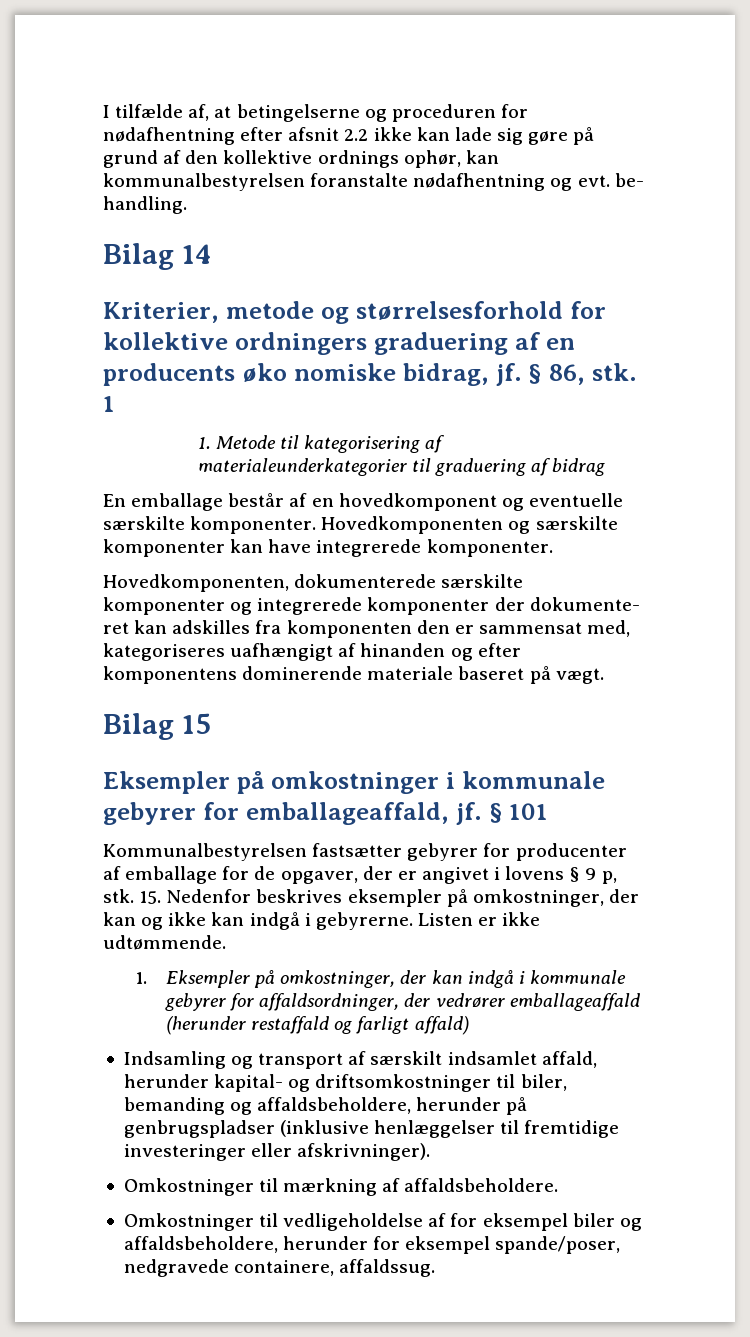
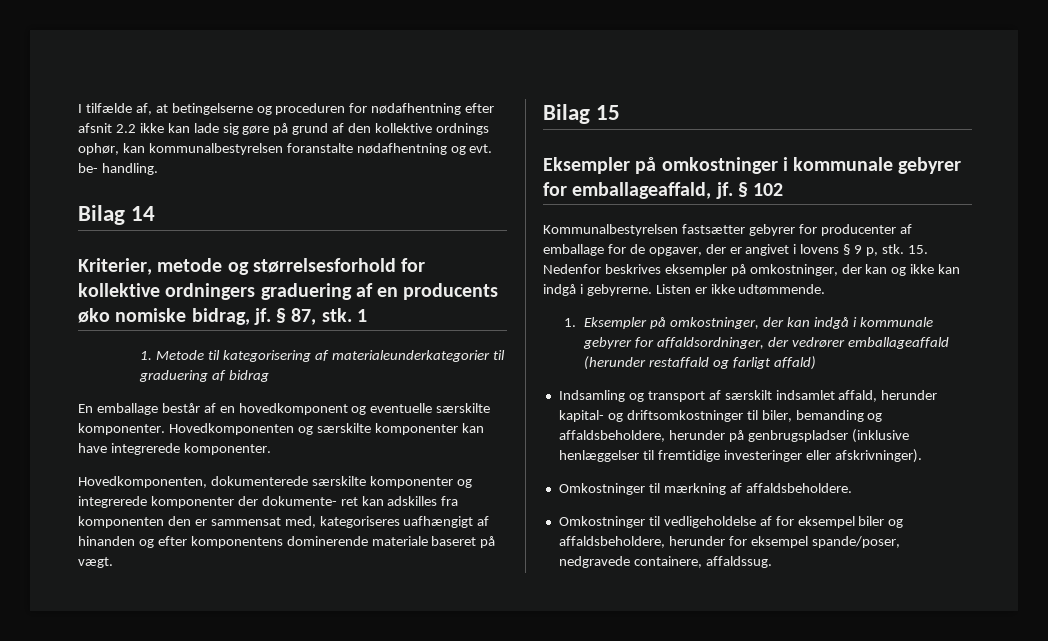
- § 86, stk.
+ § 87, stk.
- § 101
+ § 102

